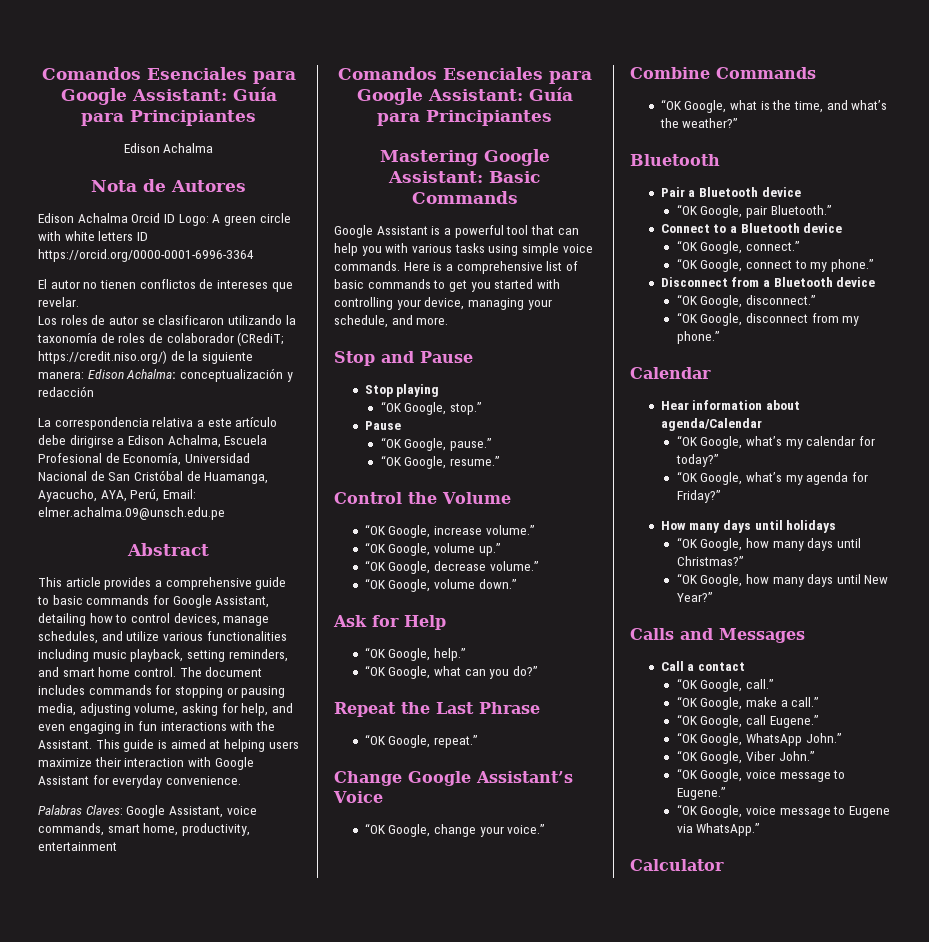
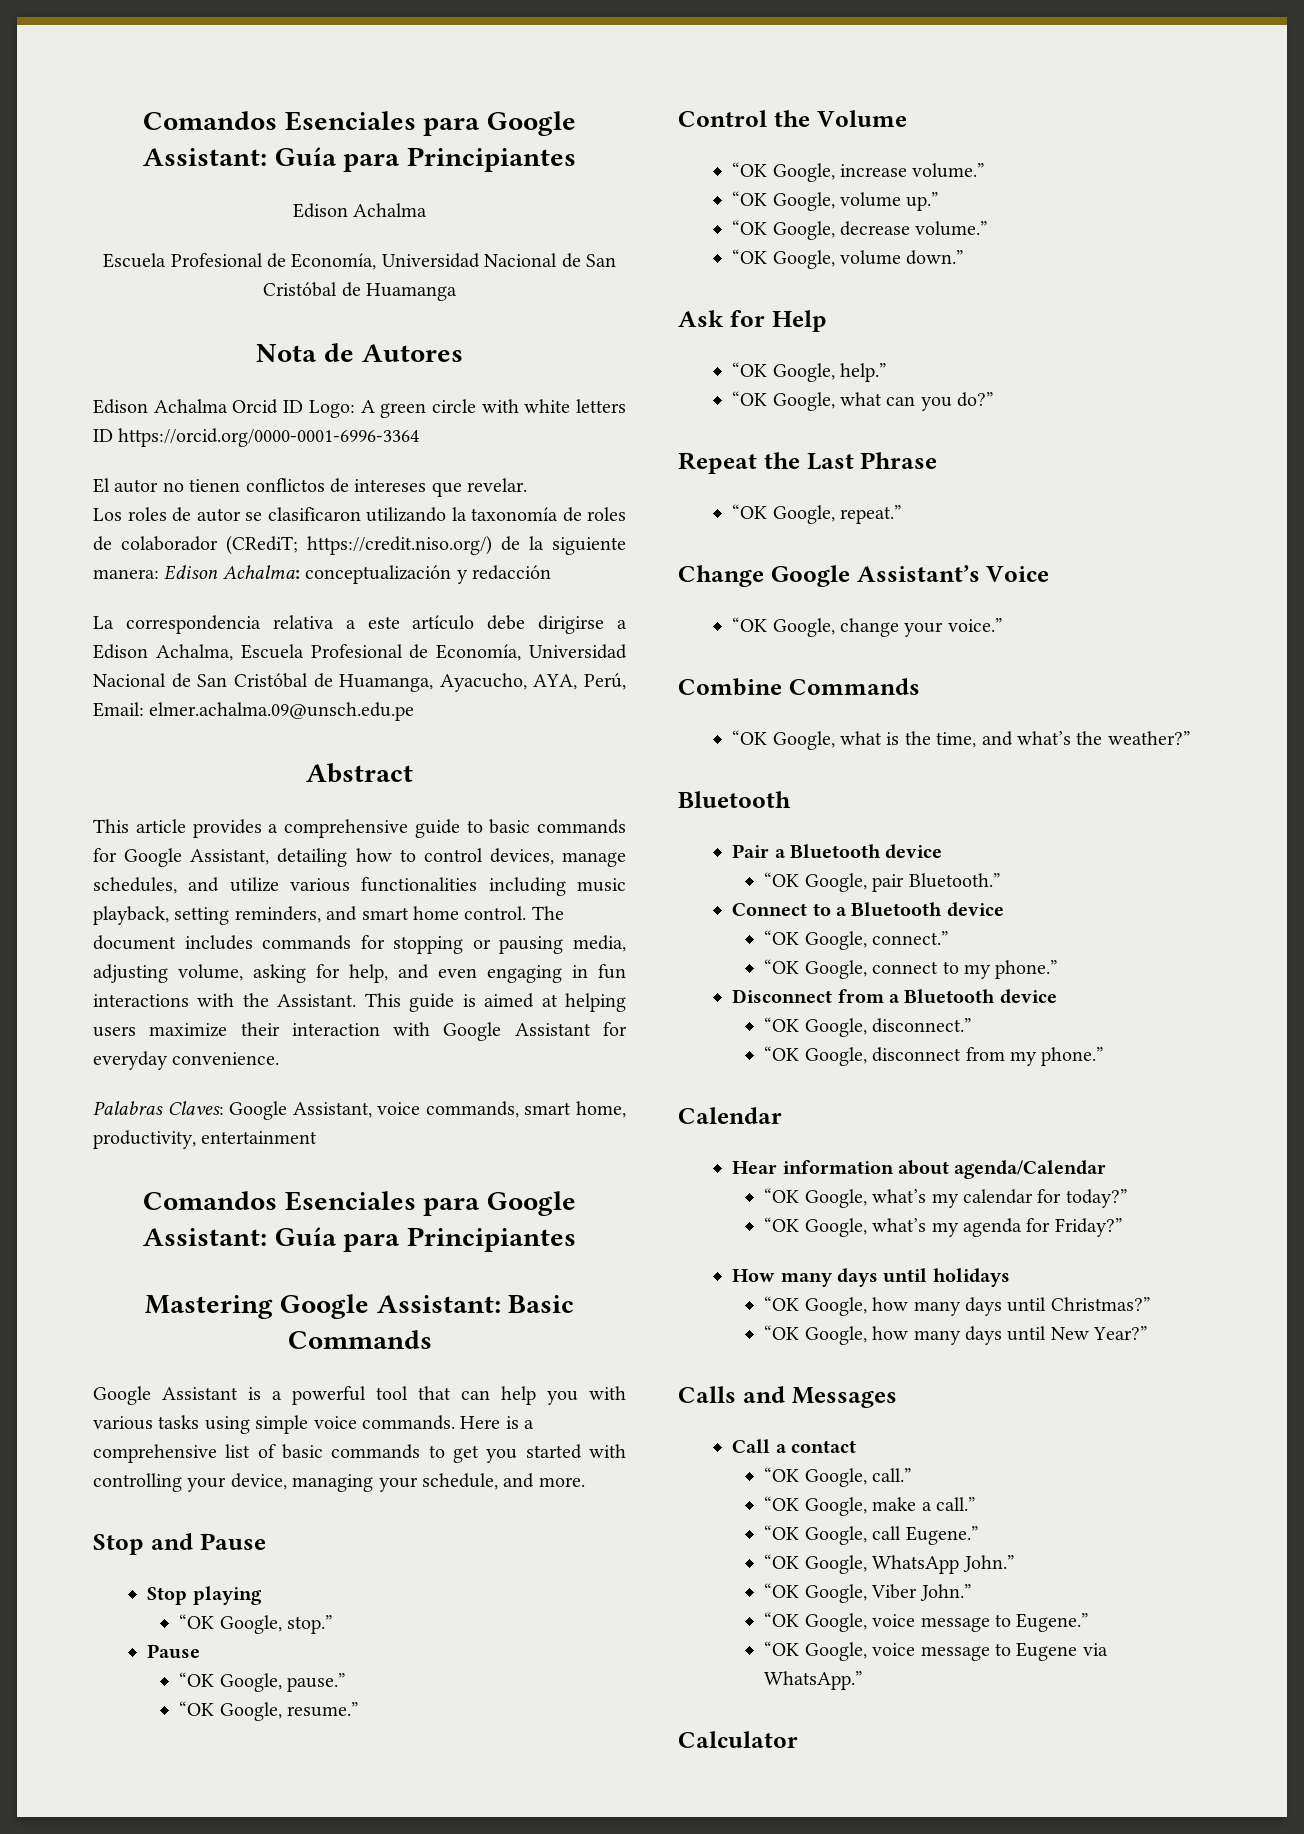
+ Escuela Profesional de Economía, Universidad Nacional de San Cristóbal de Huamanga

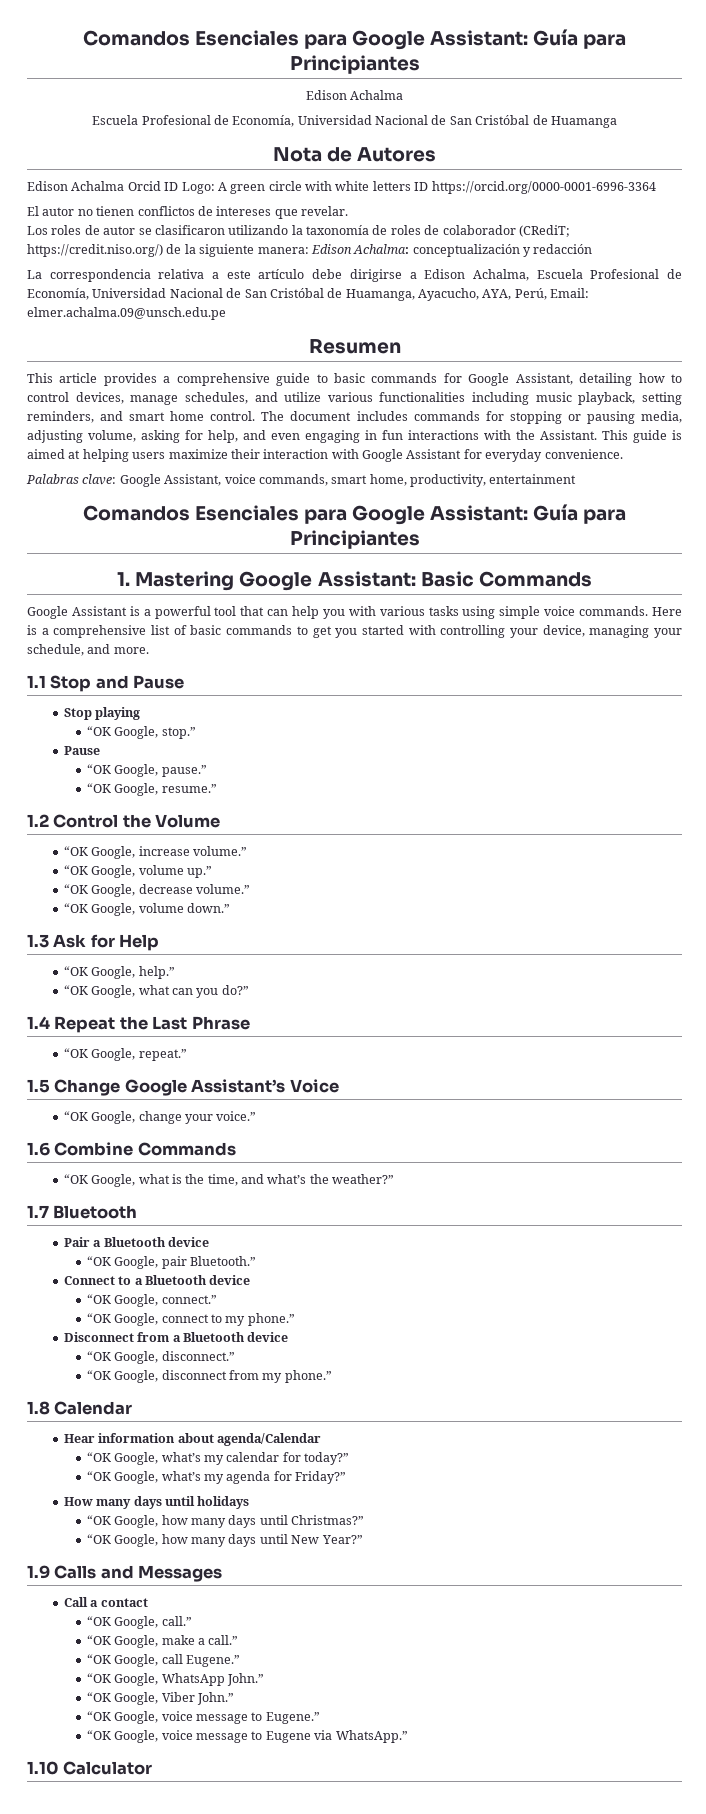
- Abstract
+ Resumen
- Palabras Claves: Google Assistant, voice commands, smart home, productivity, entertainment
+ Palabras clave: Google Assistant, voice commands, smart home, productivity, entertainment
- Mastering Google Assistant: Basic Commands
+ 1. Mastering Google Assistant: Basic Commands
- Stop and Pause
+ 1.1 Stop and Pause
- Control the Volume
+ 1.2 Control the Volume
- Ask for Help
+ 1.3 Ask for Help
- Repeat the Last Phrase
+ 1.4 Repeat the Last Phrase
- Change Google Assistant’s Voice
+ 1.5 Change Google Assistant’s Voice
- Combine Commands
+ 1.6 Combine Commands
  “OK Google, what is the time, and what’s the weather?”
- Bluetooth
+ 1.7 Bluetooth
- Calendar
+ 1.8 Calendar
- Calls and Messages
+ 1.9 Calls and Messages
- Calculator
+ 1.10 Calculator

